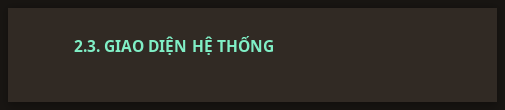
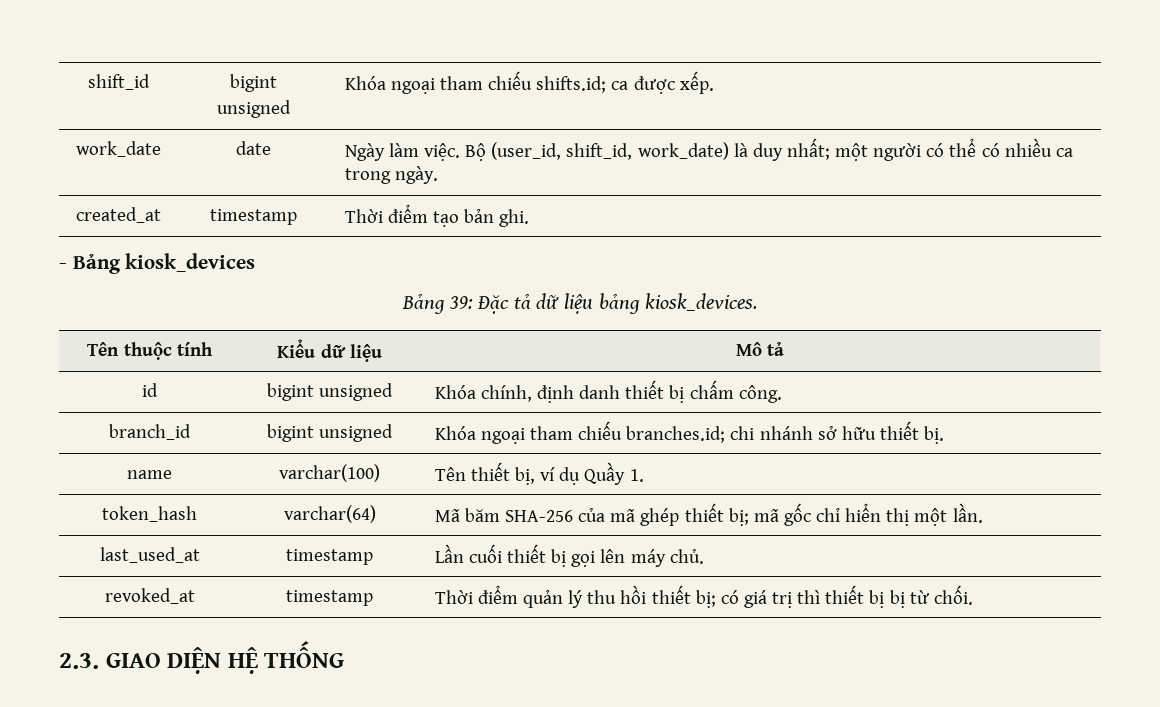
+ shift_id | bigint unsigned | Khóa ngoại tham chiếu shifts.id; ca được xếp.
+ work_date | date | Ngày làm việc. Bộ (user_id, shift_id, work_date) là duy nhất; một người có thể có nhiều ca trong ngày.
+ created_at | timestamp | Thời điểm tạo bản ghi.
+ - Bảng kiosk_devices
+ Bảng 39: Đặc tả dữ liệu bảng kiosk_devices.
+ Tên thuộc tính | Kiểu dữ liệu | Mô tả
+ id | bigint unsigned | Khóa chính, định danh thiết bị chấm công.
+ branch_id | bigint unsigned | Khóa ngoại tham chiếu branches.id; chi nhánh sở hữu thiết bị.
+ name | varchar(100) | Tên thiết bị, ví dụ Quầy 1.
+ token_hash | varchar(64) | Mã băm SHA-256 của mã ghép thiết bị; mã gốc chỉ hiển thị một lần.
+ last_used_at | timestamp | Lần cuối thiết bị gọi lên máy chủ.
+ revoked_at | timestamp | Thời điểm quản lý thu hồi thiết bị; có giá trị thì thiết bị bị từ chối.

